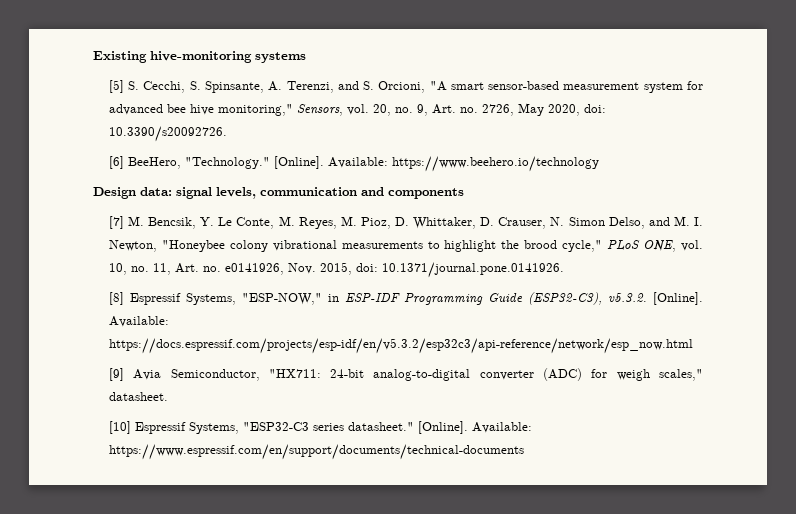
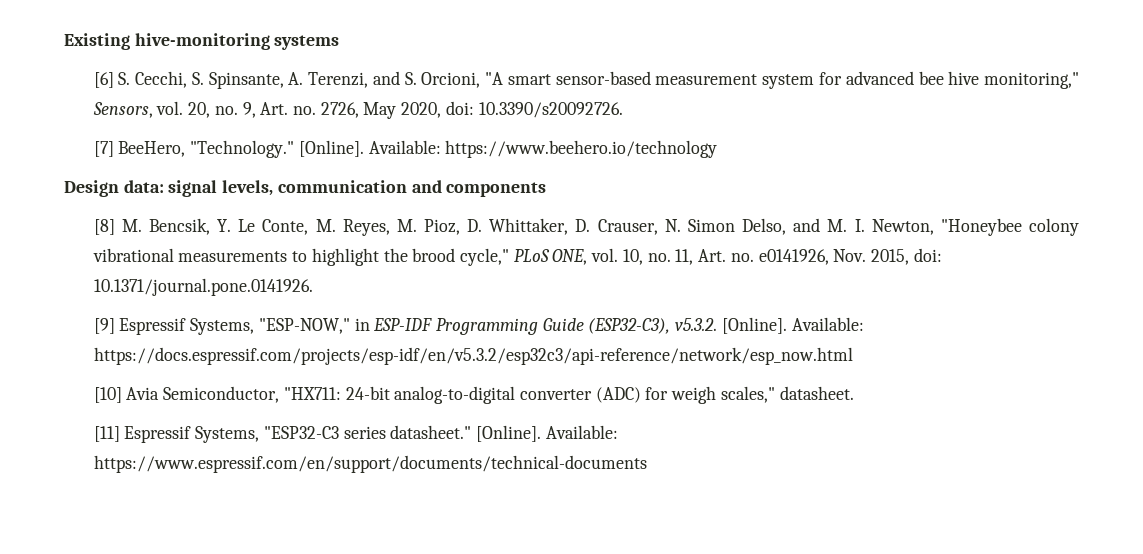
- [5] S. Cecchi, S. Spinsante, A. Terenzi, and S. Orcioni, "A smart sensor-based measurement system for advanced bee hive monitoring," Sensors, vol. 20, no. 9, Art. no. 2726, May 2020, doi: 10.3390/s20092726.
+ [6] S. Cecchi, S. Spinsante, A. Terenzi, and S. Orcioni, "A smart sensor-based measurement system for advanced bee hive monitoring," Sensors, vol. 20, no. 9, Art. no. 2726, May 2020, doi: 10.3390/s20092726.
- [6] BeeHero, "Technology."
+ [7] BeeHero, "Technology."
- [7] M. Bencsik, Y. Le Conte, M. Reyes, M. Pioz, D. Whittaker, D. Crauser, N. Simon Delso, and M. I. Newton, "Honeybee colony vibrational measurements to highlight the brood cycle," PLoS ONE, vol. 10, no. 11, Art. no. e0141926, Nov. 2015, doi: 10.1371/journal.pone.0141926.
+ [8] M. Bencsik, Y. Le Conte, M. Reyes, M. Pioz, D. Whittaker, D. Crauser, N. Simon Delso, and M. I. Newton, "Honeybee colony vibrational measurements to highlight the brood cycle," PLoS ONE, vol. 10, no. 11, Art. no. e0141926, Nov. 2015, doi: 10.1371/journal.pone.0141926.
- [8] Espressif Systems, "ESP-NOW," in ESP-IDF Programming Guide (ESP32-C3), v5.3.2. [Online].
+ [9] Espressif Systems, "ESP-NOW," in ESP-IDF Programming Guide (ESP32-C3), v5.3.2. [Online].
- [9] Avia Semiconductor, "HX711: 24-bit analog-to-digital converter (ADC) for weigh scales," datasheet.
+ [10] Avia Semiconductor, "HX711: 24-bit analog-to-digital converter (ADC) for weigh scales," datasheet.
- [10] Espressif Systems, "ESP32-C3 series datasheet."
+ [11] Espressif Systems, "ESP32-C3 series datasheet."

